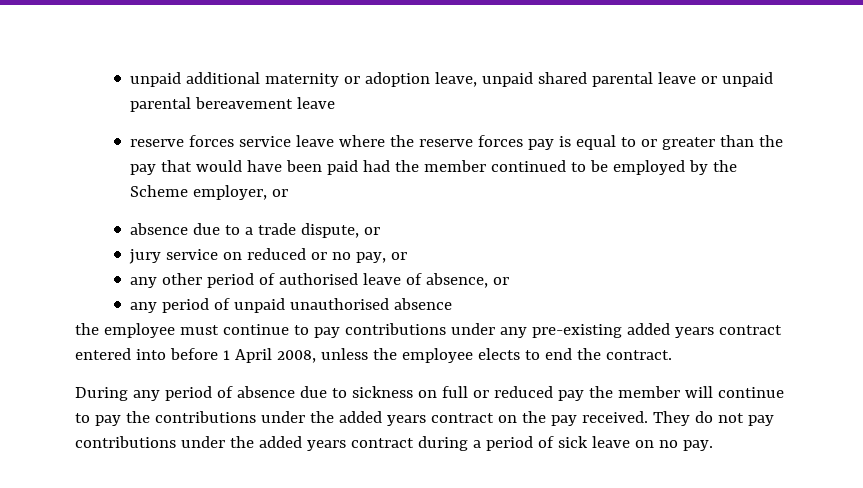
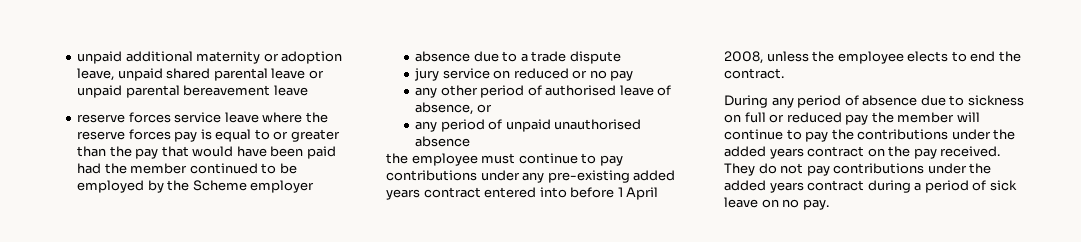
- reserve forces service leave where the reserve forces pay is equal to or greater than the pay that would have been paid had the member continued to be employed by the Scheme employer, or
+ reserve forces service leave where the reserve forces pay is equal to or greater than the pay that would have been paid had the member continued to be employed by the Scheme employer
- absence due to a trade dispute, or
+ absence due to a trade dispute
- jury service on reduced or no pay, or
+ jury service on reduced or no pay

